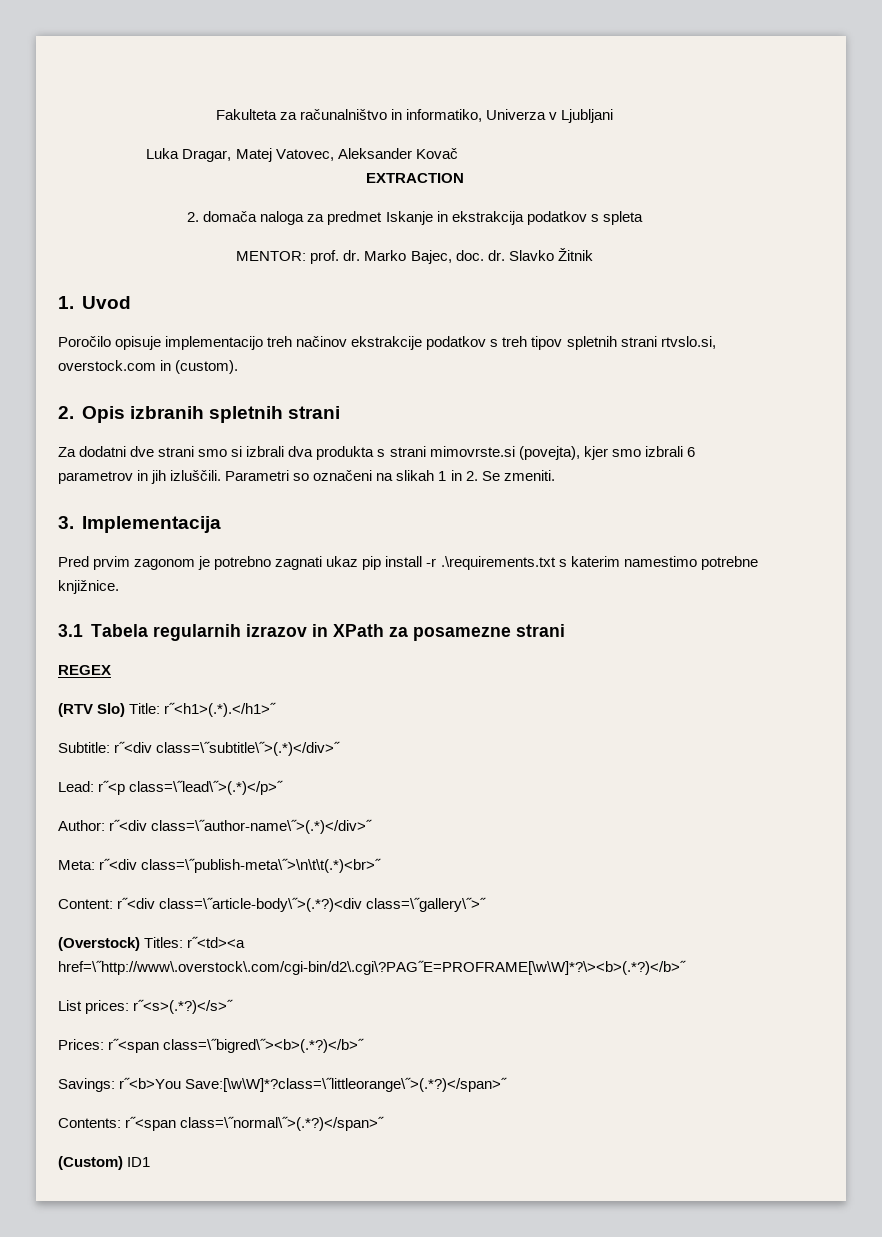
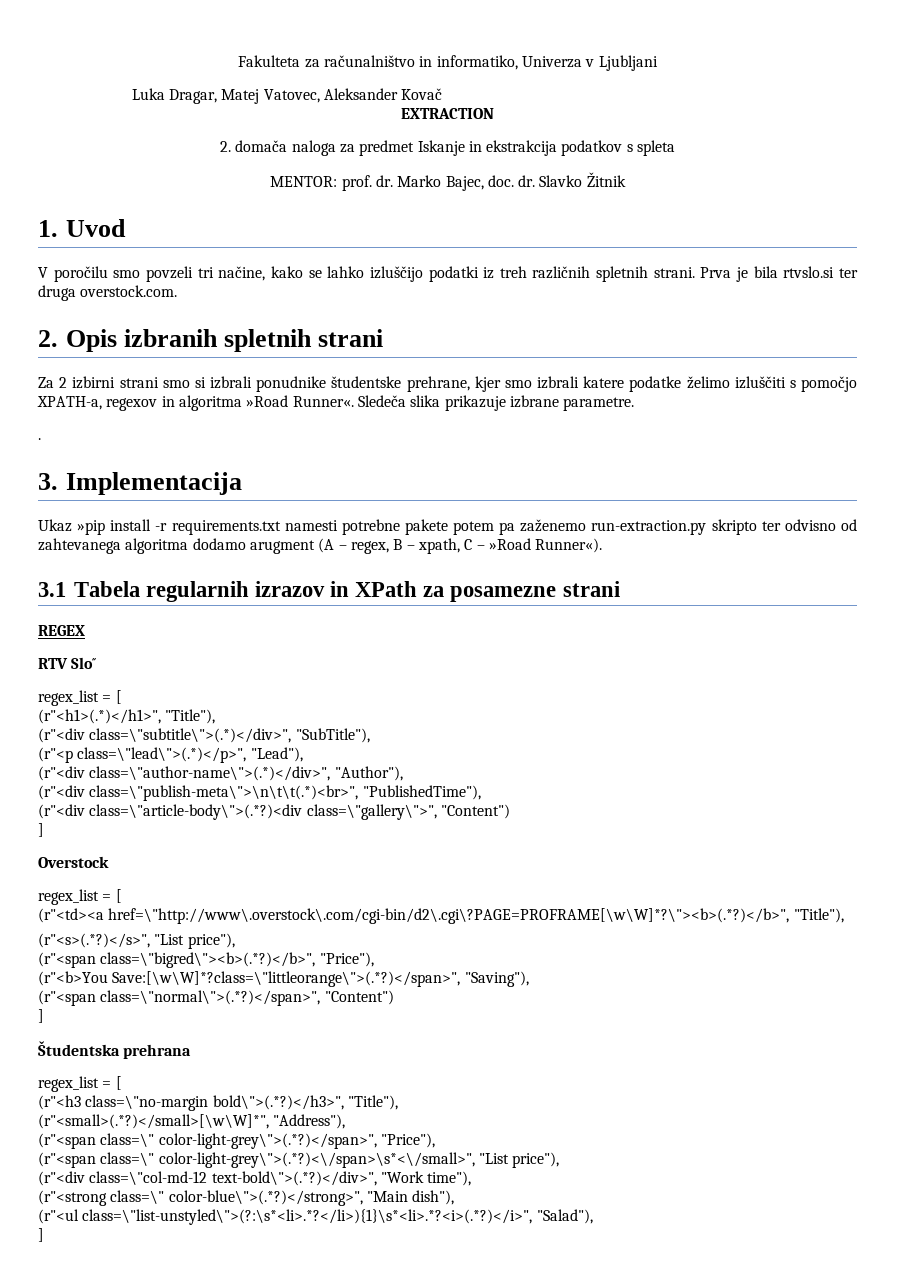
- Poročilo opisuje implementacijo treh načinov ekstrakcije podatkov s treh tipov spletnih strani rtvslo.si, overstock.com in (custom).
+ V poročilu smo povzeli tri načine, kako se lahko izluščijo podatki iz treh različnih spletnih strani. Prva je bila rtvslo.si ter druga overstock.com.
- Za dodatni dve strani smo si izbrali dva produkta s strani mimovrste.si (povejta), kjer smo izbrali 6 parametrov in jih izluščili. Parametri so označeni na slikah 1 in 2. Se zmeniti.
+ Za 2 izbirni strani smo si izbrali ponudnike študentske prehrane, kjer smo izbrali katere podatke želimo izluščiti s pomočjo XPATH-a, regexov in algoritma »Road Runner«. Sledeča slika prikazuje izbrane parametre.
+ .
  3. Implementacija
- Pred prvim zagonom je potrebno zagnati ukaz pip install -r .\requirements.txt s katerim namestimo potrebne knjižnice.
+ Ukaz »pip install -r requirements.txt namesti potrebne pakete potem pa zaženemo run-extraction.py skripto ter odvisno od zahtevanega algoritma dodamo arugment (A – regex, B – xpath, C – »Road Runner«).
- (RTV Slo) Title: r˝<h1>(.*).</h1>˝
- Subtitle: r˝<div class=\˝subtitle\˝>(.*)</div>˝
- Lead: r˝<p class=\˝lead\˝>(.*)</p>˝
- Author: r˝<div class=\˝author-name\˝>(.*)</div>˝
- Meta: r˝<div class=\˝publish-meta\˝>\n\t\t(.*)<br>˝
- Content: r˝<div class=\˝article-body\˝>(.*?)<div class=\˝gallery\˝>˝
- (Overstock) Titles: r˝<td><a href=\˝http://www\.overstock\.com/cgi-bin/d2\.cgi\?PAG˝E=PROFRAME[\w\W]*?\><b>(.*?)</b>˝
- List prices: r˝<s>(.*?)</s>˝
- Prices: r˝<span class=\˝bigred\˝><b>(.*?)</b>˝
- Savings: r˝<b>You Save:[\w\W]*?class=\˝littleorange\˝>(.*?)</span>˝
- Contents: r˝<span class=\˝normal\˝>(.*?)</span>˝
- (Custom) ID1
+ RTV Slo˝
+ regex_list = [
+ (r"<h1>(.*)</h1>", "Title"),
+ (r"<div class=\"subtitle\">(.*)</div>", "SubTitle"),
+ (r"<p class=\"lead\">(.*)</p>", "Lead"),
+ (r"<div class=\"author-name\">(.*)</div>", "Author"),
+ (r"<div class=\"publish-meta\">\n\t\t(.*)<br>", "PublishedTime"),
+ (r"<div class=\"article-body\">(.*?)<div class=\"gallery\">", "Content")
+ ]
+ Overstock
+ regex_list = [
+ (r"<td><a href=\"http://www\.overstock\.com/cgi-bin/d2\.cgi\?PAGE=PROFRAME[\w\W]*?\"><b>(.*?)</b>", "Title"),
+ (r"<s>(.*?)</s>", "List price"),
+ (r"<span class=\"bigred\"><b>(.*?)</b>", "Price"),
+ (r"<b>You Save:[\w\W]*?class=\"littleorange\">(.*?)</span>", "Saving"),
+ (r"<span class=\"normal\">(.*?)</span>", "Content")
+ ]
+ Študentska prehrana
+ regex_list = [
+ (r"<h3 class=\"no-margin bold\">(.*?)</h3>", "Title"),
+ (r"<small>(.*?)</small>[\w\W]*", "Address"),
+ (r"<span class=\" color-light-grey\">(.*?)</span>", "Price"),
+ (r"<span class=\" color-light-grey\">(.*?)<\/span>\s*<\/small>", "List price"),
+ (r"<div class=\"col-md-12 text-bold\">(.*?)</div>", "Work time"),
+ (r"<strong class=\" color-blue\">(.*?)</strong>", "Main dish"),
+ (r"<ul class=\"list-unstyled\">(?:\s*<li>.*?</li>){1}\s*<li>.*?<i>(.*?)</i>", "Salad"),
+ ]

